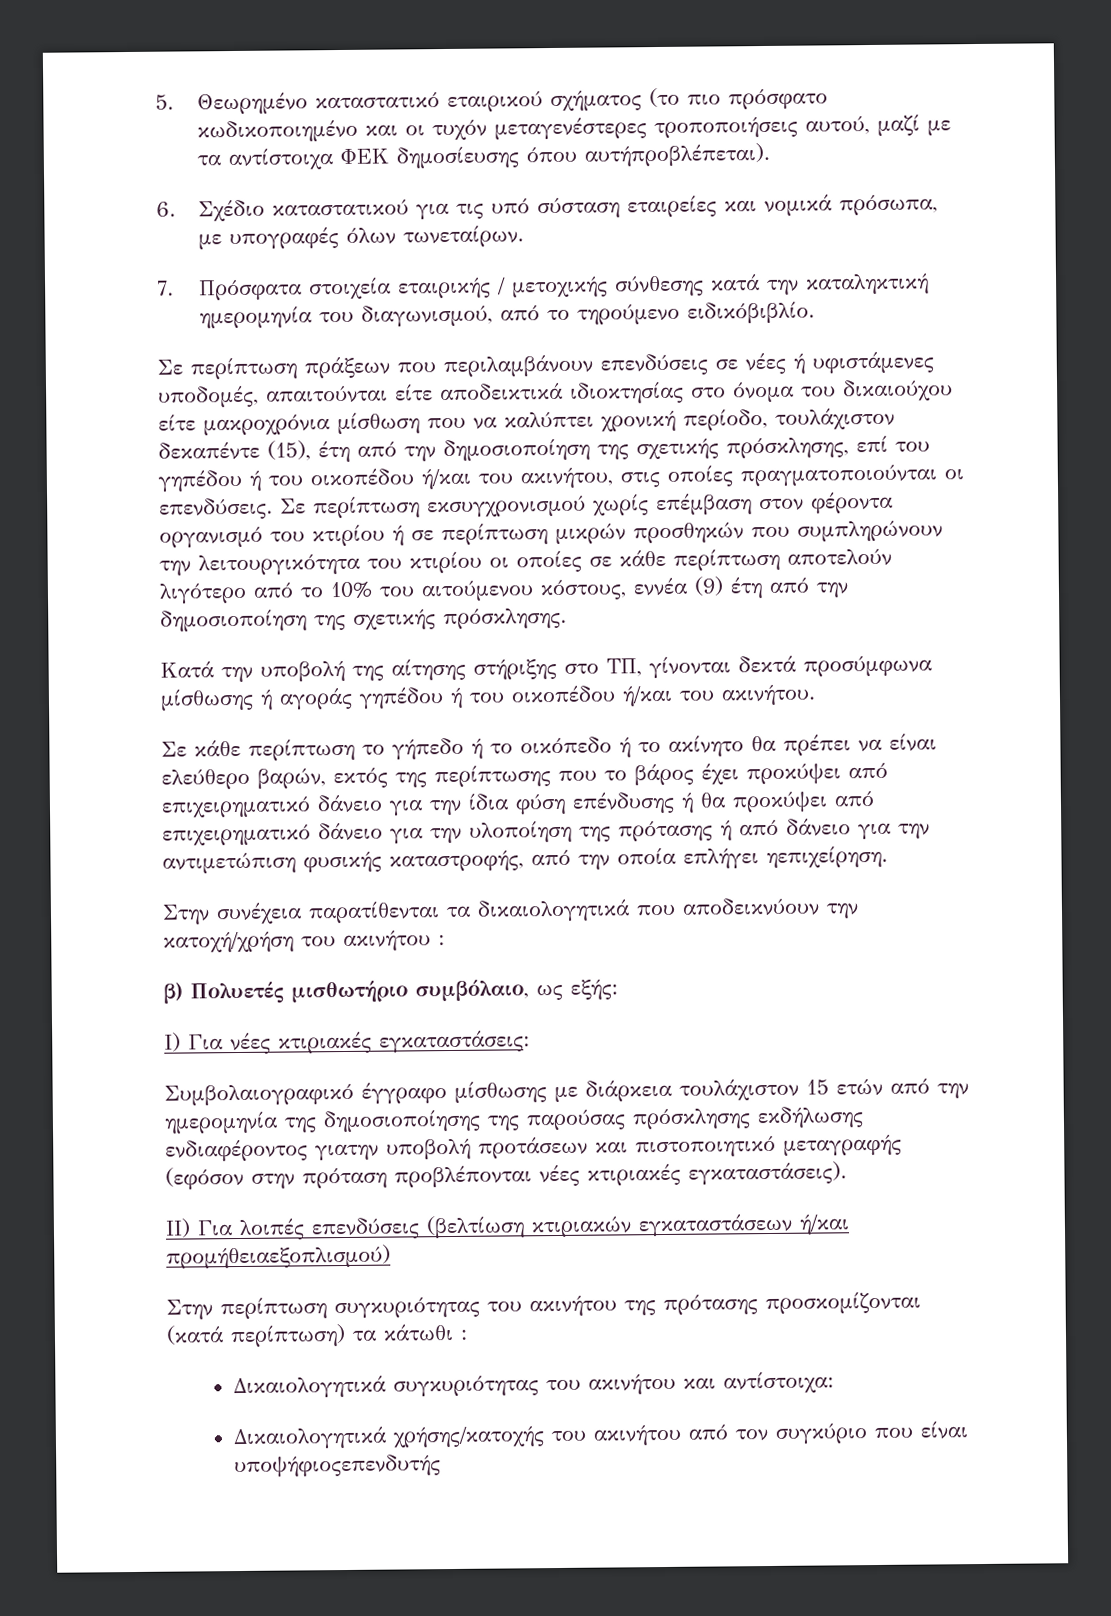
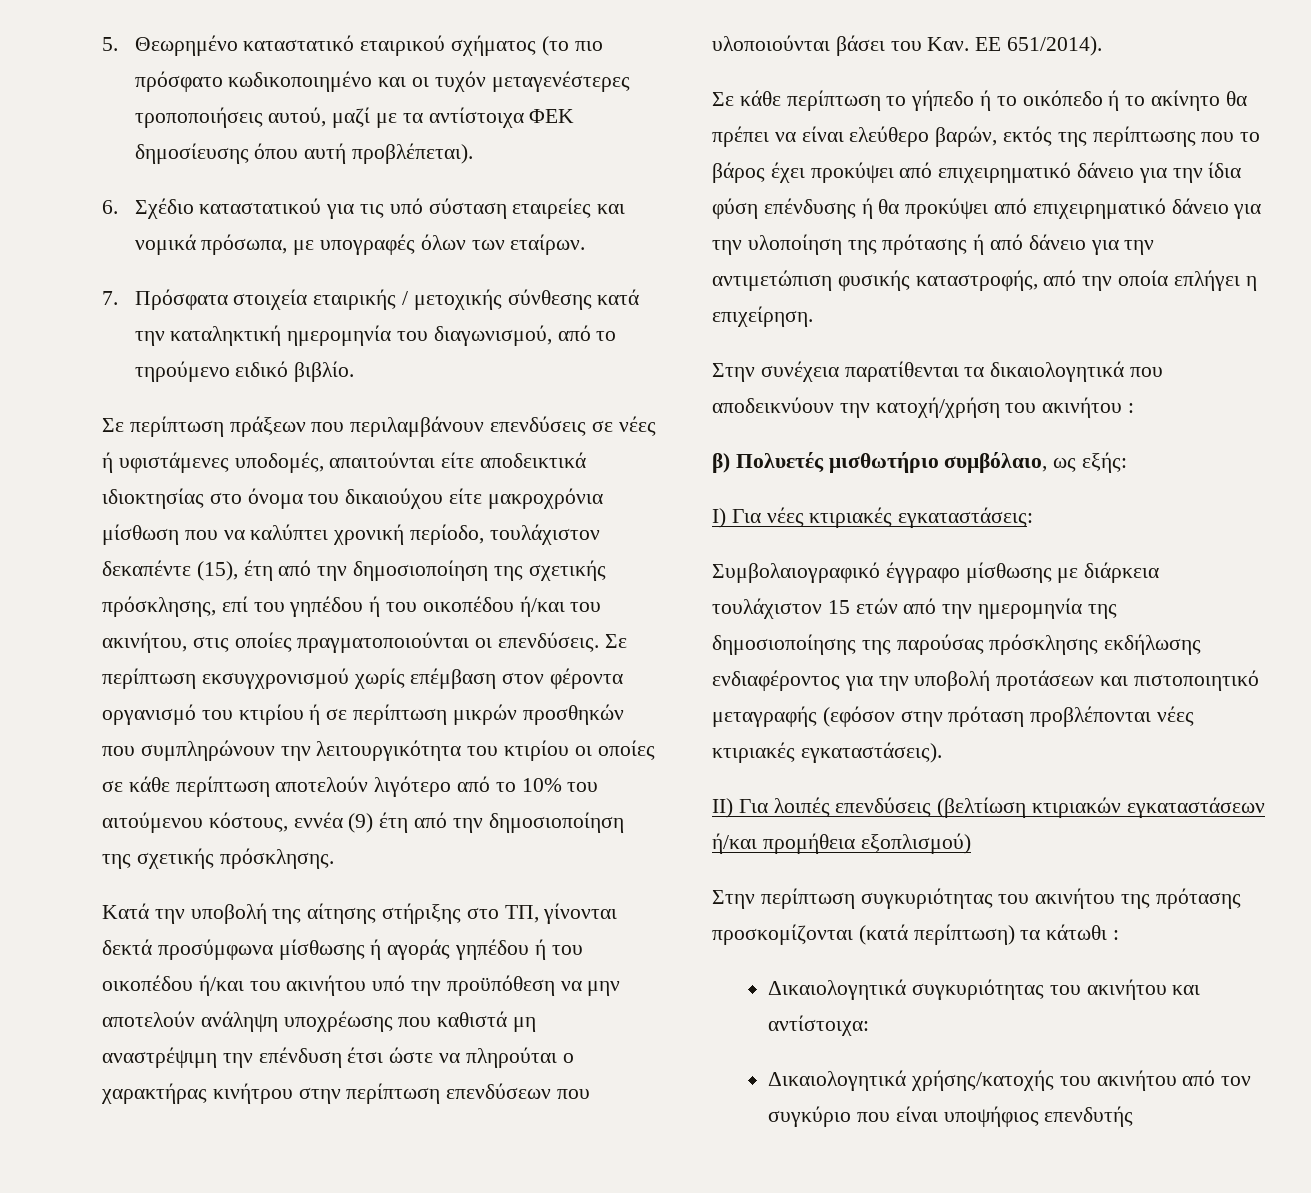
- 5. Θεωρημένο καταστατικό εταιρικού σχήματος (το πιο πρόσφατο κωδικοποιημένο και οι τυχόν μεταγενέστερες τροποποιήσεις αυτού, μαζί με τα αντίστοιχα ΦΕΚ δημοσίευσης όπου αυτήπροβλέπεται).
+ 5. Θεωρημένο καταστατικό εταιρικού σχήματος (το πιο πρόσφατο κωδικοποιημένο και οι τυχόν μεταγενέστερες τροποποιήσεις αυτού, μαζί με τα αντίστοιχα ΦΕΚ δημοσίευσης όπου αυτή προβλέπεται).
- 6. Σχέδιο καταστατικού για τις υπό σύσταση εταιρείες και νομικά πρόσωπα, με υπογραφές όλων τωνεταίρων.
+ 6. Σχέδιο καταστατικού για τις υπό σύσταση εταιρείες και νομικά πρόσωπα, με υπογραφές όλων των εταίρων.
- 7. Πρόσφατα στοιχεία εταιρικής / μετοχικής σύνθεσης κατά την καταληκτική ημερομηνία του διαγωνισμού, από το τηρούμενο ειδικόβιβλίο.
+ 7. Πρόσφατα στοιχεία εταιρικής / μετοχικής σύνθεσης κατά την καταληκτική ημερομηνία του διαγωνισμού, από το τηρούμενο ειδικό βιβλίο.
- Κατά την υποβολή της αίτησης στήριξης στο ΤΠ, γίνονται δεκτά προσύμφωνα μίσθωσης ή αγοράς γηπέδου ή του οικοπέδου ή/και του ακινήτου.
+ Κατά την υποβολή της αίτησης στήριξης στο ΤΠ, γίνονται δεκτά προσύμφωνα μίσθωσης ή αγοράς γηπέδου ή του οικοπέδου ή/και του ακινήτου υπό την προϋπόθεση να μην αποτελούν ανάληψη υποχρέωσης που καθιστά μη αναστρέψιμη την επένδυση έτσι ώστε να πληρούται ο χαρακτήρας κινήτρου στην περίπτωση επενδύσεων που υλοποιούνται βάσει του Καν. ΕΕ 651/2014).
- Σε κάθε περίπτωση το γήπεδο ή το οικόπεδο ή το ακίνητο θα πρέπει να είναι ελεύθερο βαρών, εκτός της περίπτωσης που το βάρος έχει προκύψει από επιχειρηματικό δάνειο για την ίδια φύση επένδυσης ή θα προκύψει από επιχειρηματικό δάνειο για την υλοποίηση της πρότασης ή από δάνειο για την αντιμετώπιση φυσικής καταστροφής, από την οποία επλήγει ηεπιχείρηση.
+ Σε κάθε περίπτωση το γήπεδο ή το οικόπεδο ή το ακίνητο θα πρέπει να είναι ελεύθερο βαρών, εκτός της περίπτωσης που το βάρος έχει προκύψει από επιχειρηματικό δάνειο για την ίδια φύση επένδυσης ή θα προκύψει από επιχειρηματικό δάνειο για την υλοποίηση της πρότασης ή από δάνειο για την αντιμετώπιση φυσικής καταστροφής, από την οποία επλήγει η επιχείρηση.
- Συμβολαιογραφικό έγγραφο μίσθωσης με διάρκεια τουλάχιστον 15 ετών από την ημερομηνία της δημοσιοποίησης της παρούσας πρόσκλησης εκδήλωσης ενδιαφέροντος γιατην υποβολή προτάσεων και πιστοποιητικό μεταγραφής (εφόσον στην πρόταση προβλέπονται νέες κτιριακές εγκαταστάσεις).
+ Συμβολαιογραφικό έγγραφο μίσθωσης με διάρκεια τουλάχιστον 15 ετών από την ημερομηνία της δημοσιοποίησης της παρούσας πρόσκλησης εκδήλωσης ενδιαφέροντος για την υποβολή προτάσεων και πιστοποιητικό μεταγραφής (εφόσον στην πρόταση προβλέπονται νέες κτιριακές εγκαταστάσεις).
- ΙΙ) Για λοιπές επενδύσεις (βελτίωση κτιριακών εγκαταστάσεων ή/και προμήθειαεξοπλισμού)
+ ΙΙ) Για λοιπές επενδύσεις (βελτίωση κτιριακών εγκαταστάσεων ή/και προμήθεια εξοπλισμού)
- Δικαιολογητικά χρήσης/κατοχής του ακινήτου από τον συγκύριο που είναι υποψήφιοςεπενδυτής
+ Δικαιολογητικά χρήσης/κατοχής του ακινήτου από τον συγκύριο που είναι υποψήφιος επενδυτής

